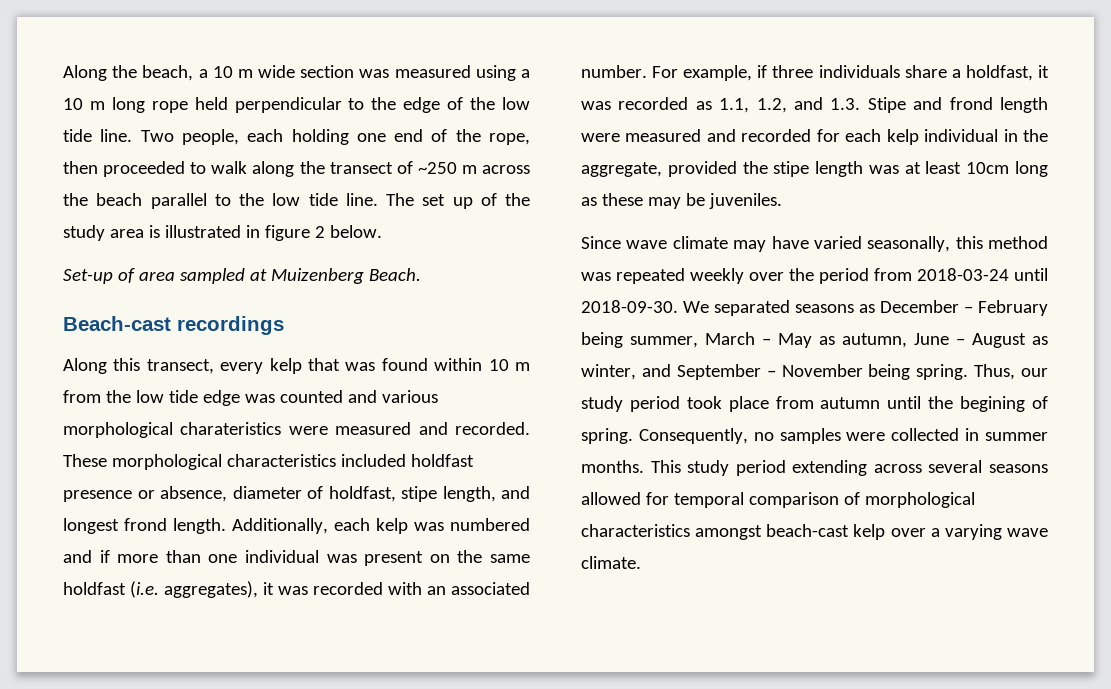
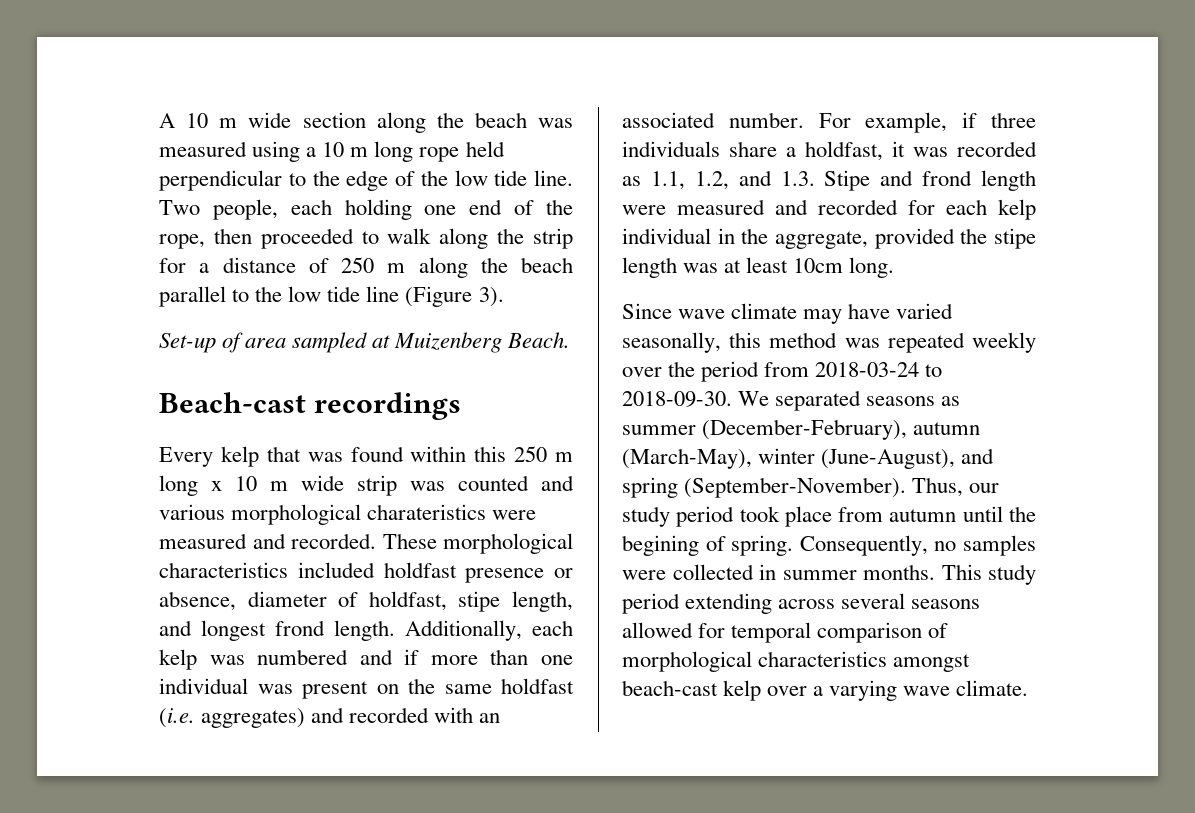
- Along the beach, a 10 m wide section was measured using a 10 m long rope held perpendicular to the edge of the low tide line.
+ A 10 m wide section along the beach was measured using a 10 m long rope held perpendicular to the edge of the low tide line.
- Two people, each holding one end of the rope, then proceeded to walk along the transect of ~250 m across the beach parallel to the low tide line. The set up of the study area is illustrated in figure 2 below.
+ Two people, each holding one end of the rope, then proceeded to walk along the strip for a distance of 250 m along the beach parallel to the low tide line (Figure 3).
- Along this transect, every kelp that was found within 10 m from the low tide edge was counted and various morphological charateristics were measured and recorded.
+ Every kelp that was found within this 250 m long x 10 m wide strip was counted and various morphological charateristics were measured and recorded.
- Additionally, each kelp was numbered and if more than one individual was present on the same holdfast (i.e. aggregates), it was recorded with an associated number.
+ Additionally, each kelp was numbered and if more than one individual was present on the same holdfast (i.e. aggregates) and recorded with an associated number.
- For example, if three individuals share a holdfast, it was recorded as 1.1, 1.2, and 1.3. Stipe and frond length were measured and recorded for each kelp individual in the aggregate, provided the stipe length was at least 10cm long as these may be juveniles.
+ For example, if three individuals share a holdfast, it was recorded as 1.1, 1.2, and 1.3. Stipe and frond length were measured and recorded for each kelp individual in the aggregate, provided the stipe length was at least 10cm long.
- Since wave climate may have varied seasonally, this method was repeated weekly over the period from 2018-03-24 until 2018-09-30.
+ Since wave climate may have varied seasonally, this method was repeated weekly over the period from 2018-03-24 to 2018-09-30.
- We separated seasons as December – February being summer, March – May as autumn, June – August as winter, and September – November being spring.
+ We separated seasons as summer (December-February), autumn (March-May), winter (June-August), and spring (September-November).

